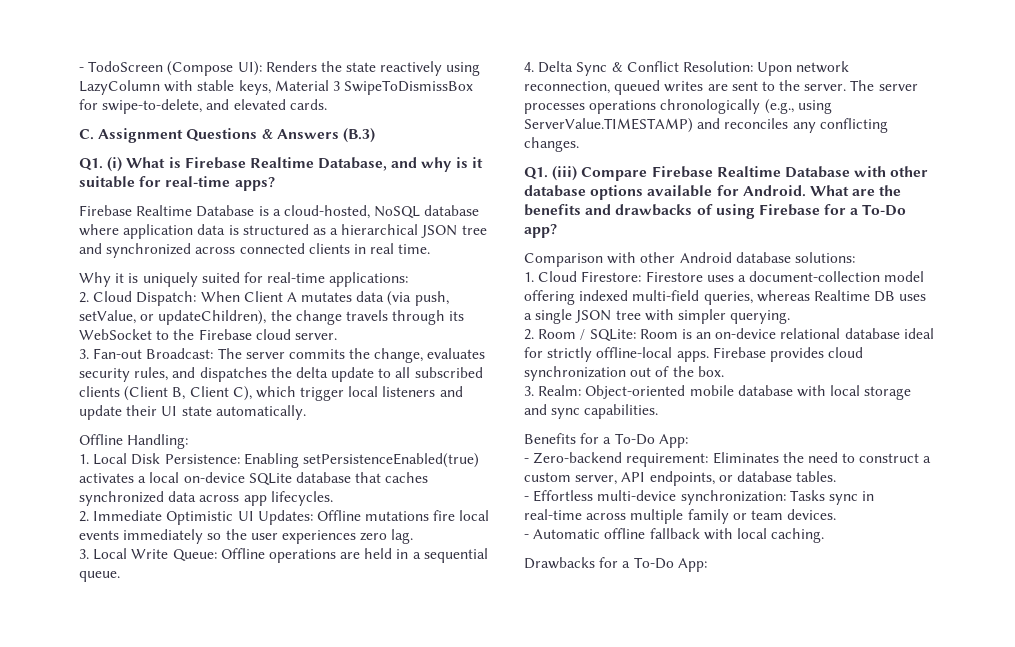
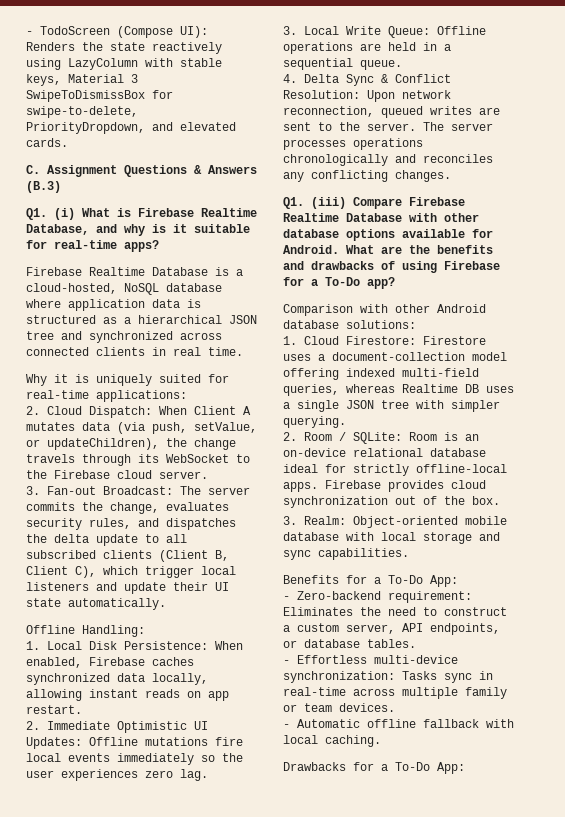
- - TodoScreen (Compose UI): Renders the state reactively using LazyColumn with stable keys, Material 3 SwipeToDismissBox for swipe-to-delete, and elevated cards.
+ - TodoScreen (Compose UI): Renders the state reactively using LazyColumn with stable keys, Material 3 SwipeToDismissBox for swipe-to-delete, PriorityDropdown, and elevated cards.
- 1. Local Disk Persistence: Enabling setPersistenceEnabled(true) activates a local on-device SQLite database that caches synchronized data across app lifecycles.
+ 1. Local Disk Persistence: When enabled, Firebase caches synchronized data locally, allowing instant reads on app restart.
- The server processes operations chronologically (e.g., using ServerValue.TIMESTAMP) and reconciles any conflicting changes.
+ The server processes operations chronologically and reconciles any conflicting changes.

